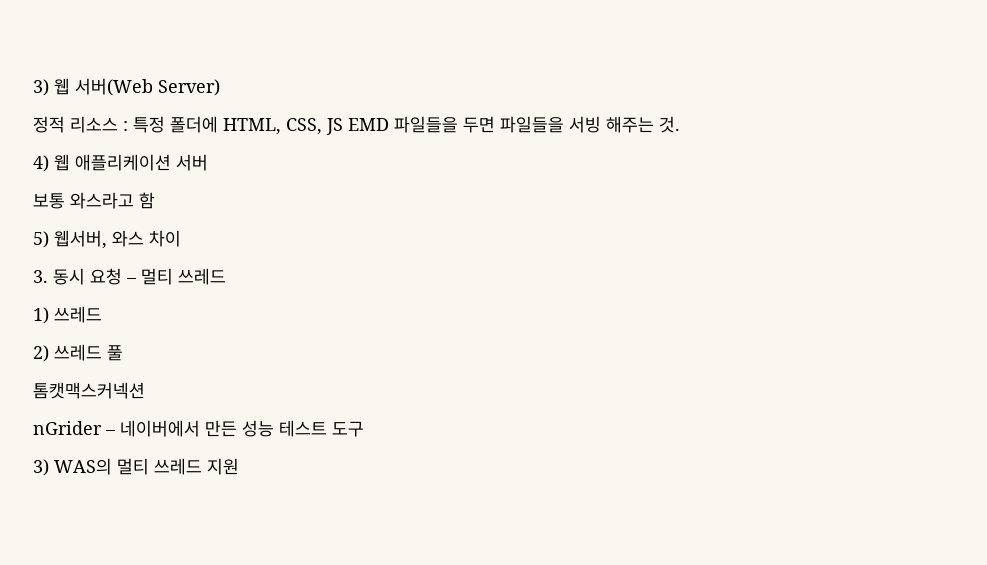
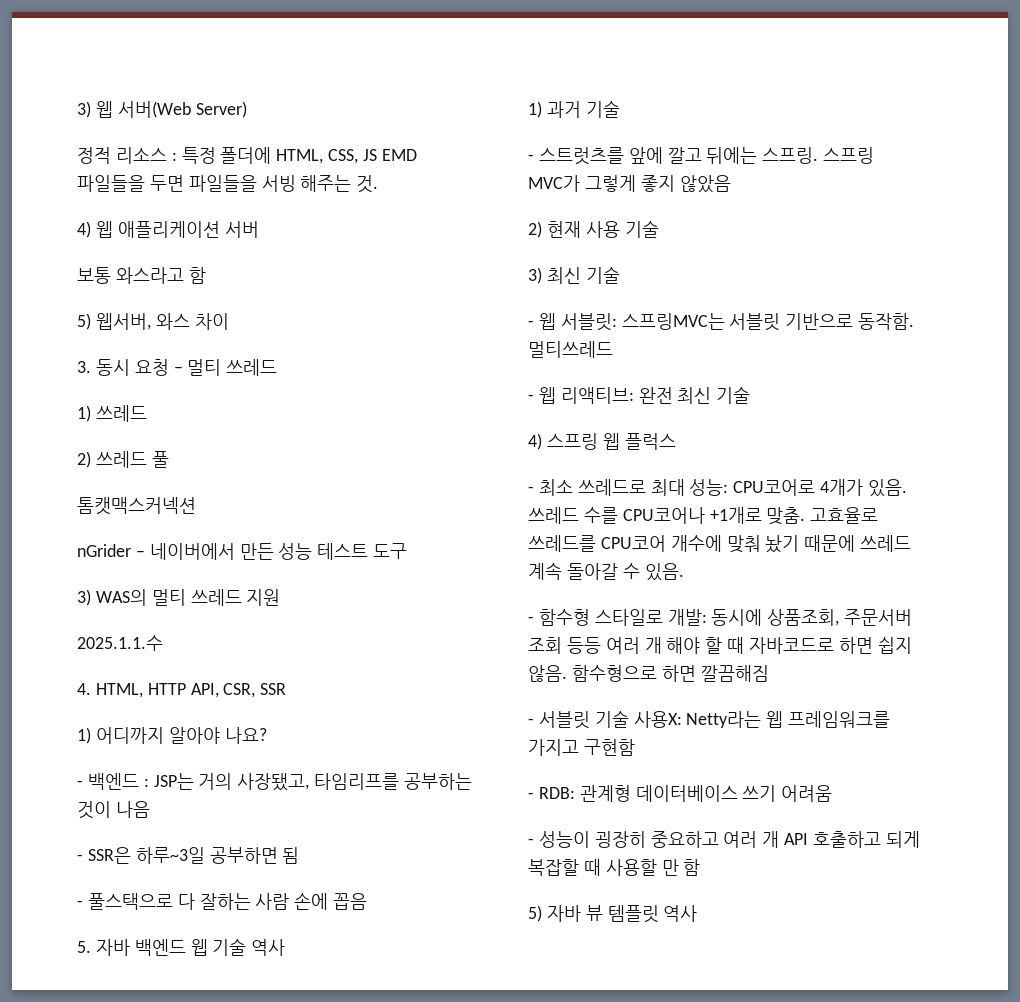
+ 2025.1.1.수
+ 4. HTML, HTTP API, CSR, SSR
+ 1) 어디까지 알아야 나요?
+ - 백엔드 : JSP는 거의 사장됐고, 타임리프를 공부하는 것이 나음
+ - SSR은 하루~3일 공부하면 됨
+ - 풀스택으로 다 잘하는 사람 손에 꼽음
+ 5. 자바 백엔드 웹 기술 역사
+ 1) 과거 기술
+ - 스트럿츠를 앞에 깔고 뒤에는 스프링. 스프링 MVC가 그렇게 좋지 않았음
+ 2) 현재 사용 기술
+ 3) 최신 기술
+ - 웹 서블릿: 스프링MVC는 서블릿 기반으로 동작함. 멀티쓰레드
+ - 웹 리액티브: 완전 최신 기술
+ 4) 스프링 웹 플럭스
+ - 최소 쓰레드로 최대 성능: CPU코어로 4개가 있음. 쓰레드 수를 CPU코어나 +1개로 맞춤. 고효율로 쓰레드를 CPU코어 개수에 맞춰 놨기 때문에 쓰레드 계속 돌아갈 수 있음.
+ - 함수형 스타일로 개발: 동시에 상품조회, 주문서버 조회 등등 여러 개 해야 할 때 자바코드로 하면 쉽지 않음. 함수형으로 하면 깔끔해짐
+ - 서블릿 기술 사용X: Netty라는 웹 프레임워크를 가지고 구현함
+ - RDB: 관계형 데이터베이스 쓰기 어려움
+ - 성능이 굉장히 중요하고 여러 개 API 호출하고 되게 복잡할 때 사용할 만 함
+ 5) 자바 뷰 템플릿 역사

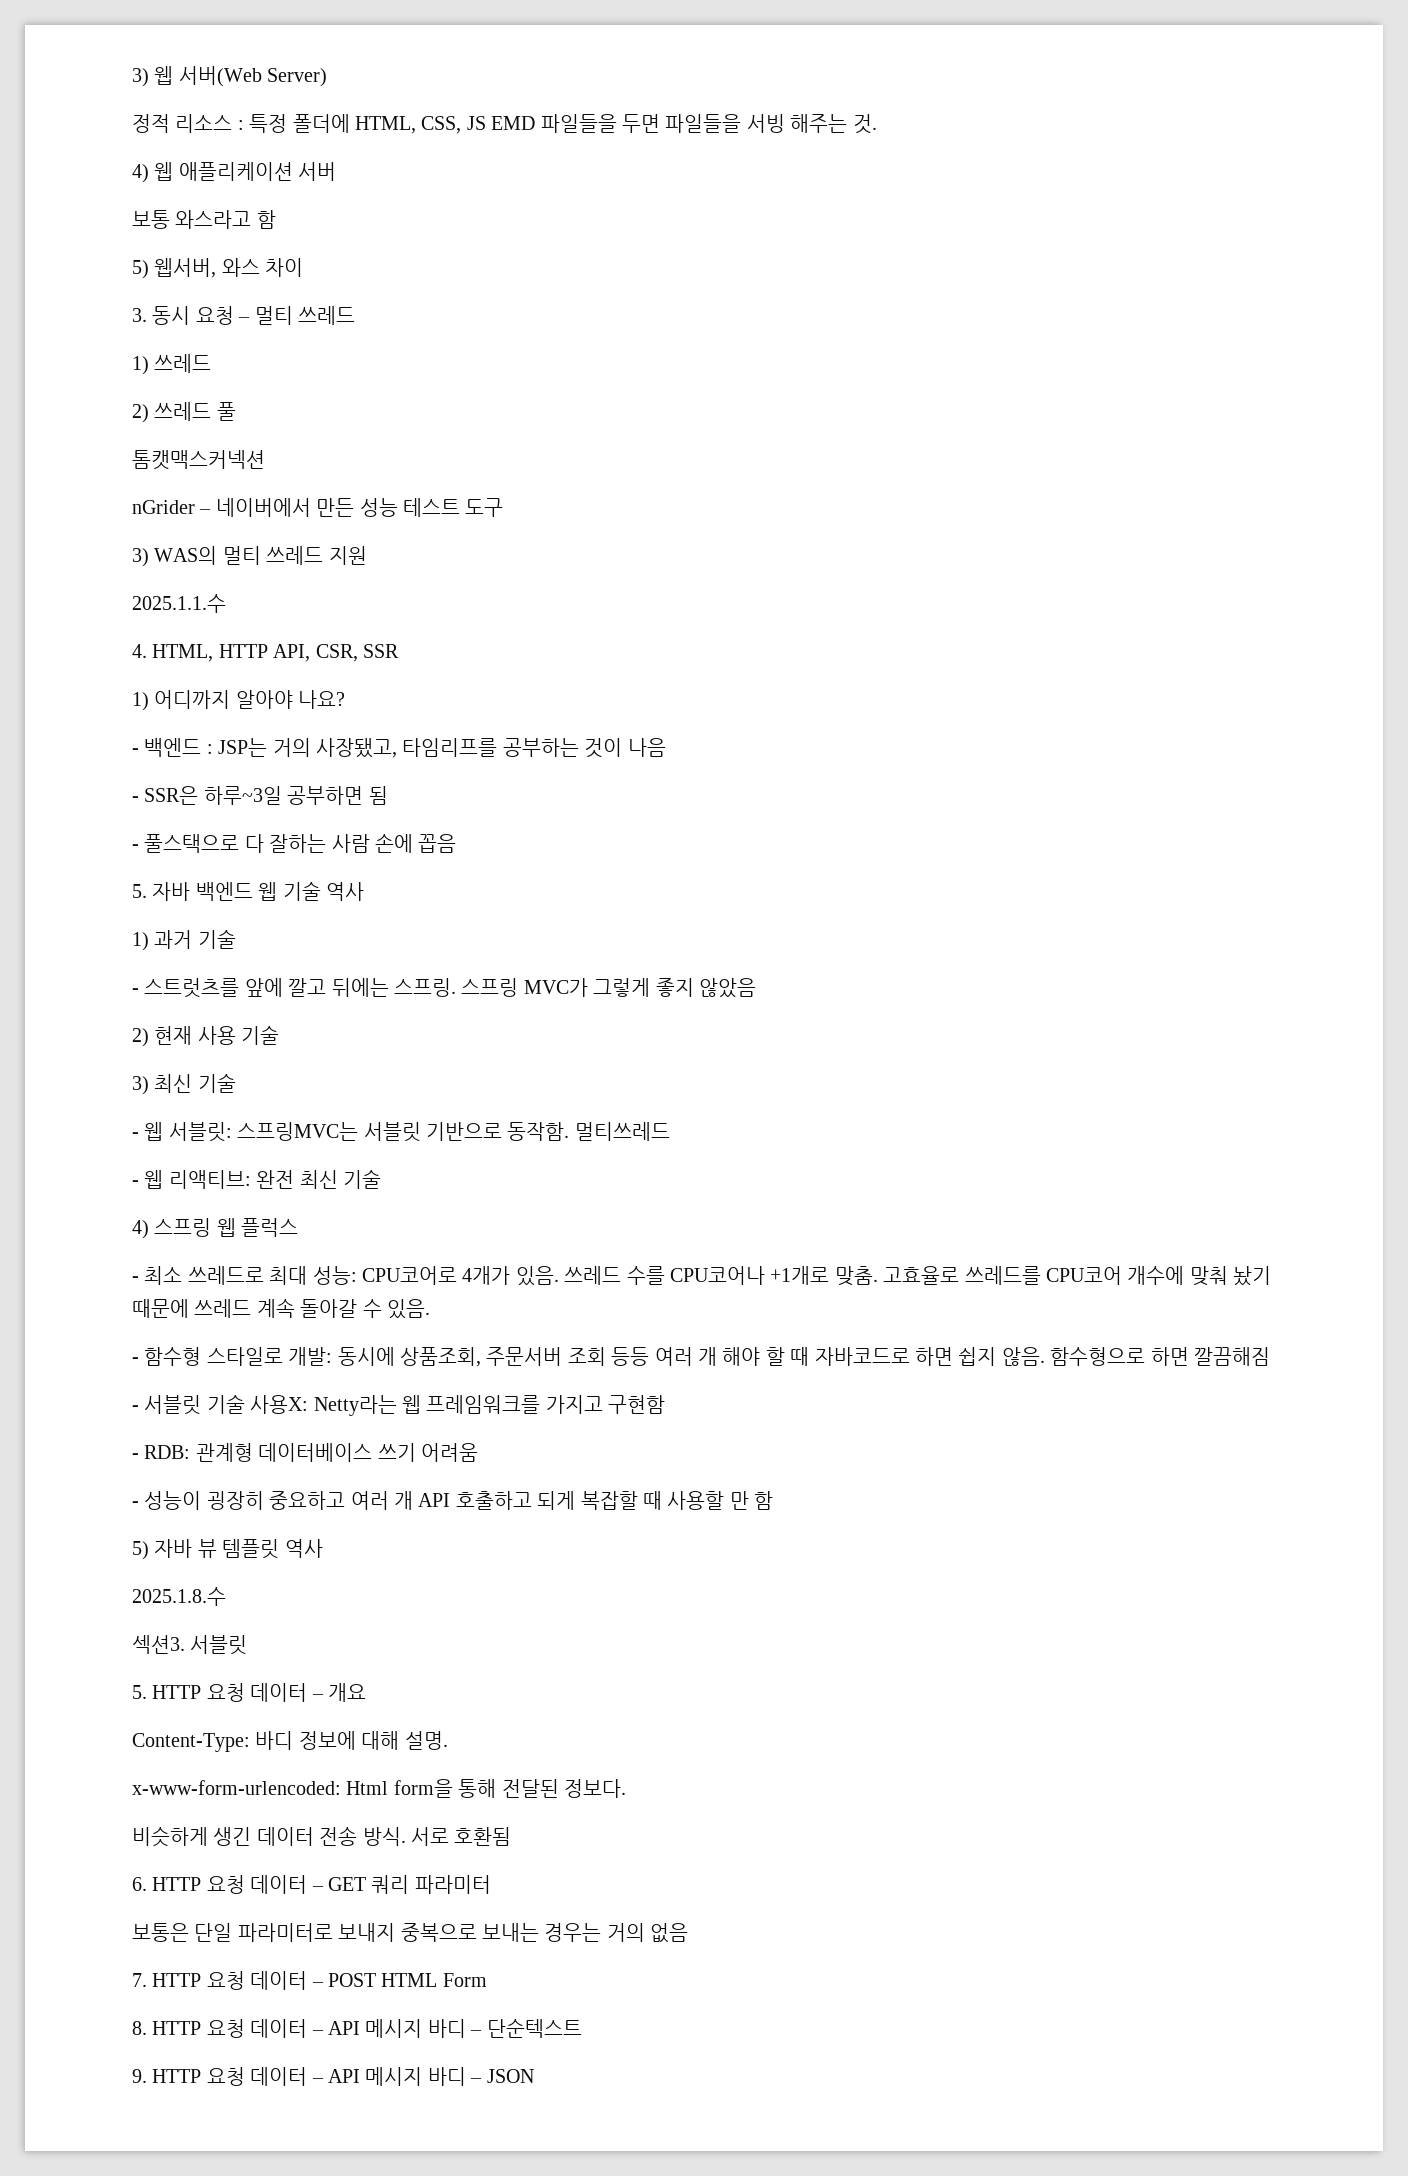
+ 2025.1.8.수
+ 섹션3. 서블릿
+ 5. HTTP 요청 데이터 – 개요
+ Content-Type: 바디 정보에 대해 설명.
+ x-www-form-urlencoded: Html form을 통해 전달된 정보다.
+ 비슷하게 생긴 데이터 전송 방식. 서로 호환됨
+ 6. HTTP 요청 데이터 – GET 쿼리 파라미터
+ 보통은 단일 파라미터로 보내지 중복으로 보내는 경우는 거의 없음
+ 7. HTTP 요청 데이터 – POST HTML Form
+ 8. HTTP 요청 데이터 – API 메시지 바디 – 단순텍스트
+ 9. HTTP 요청 데이터 – API 메시지 바디 – JSON

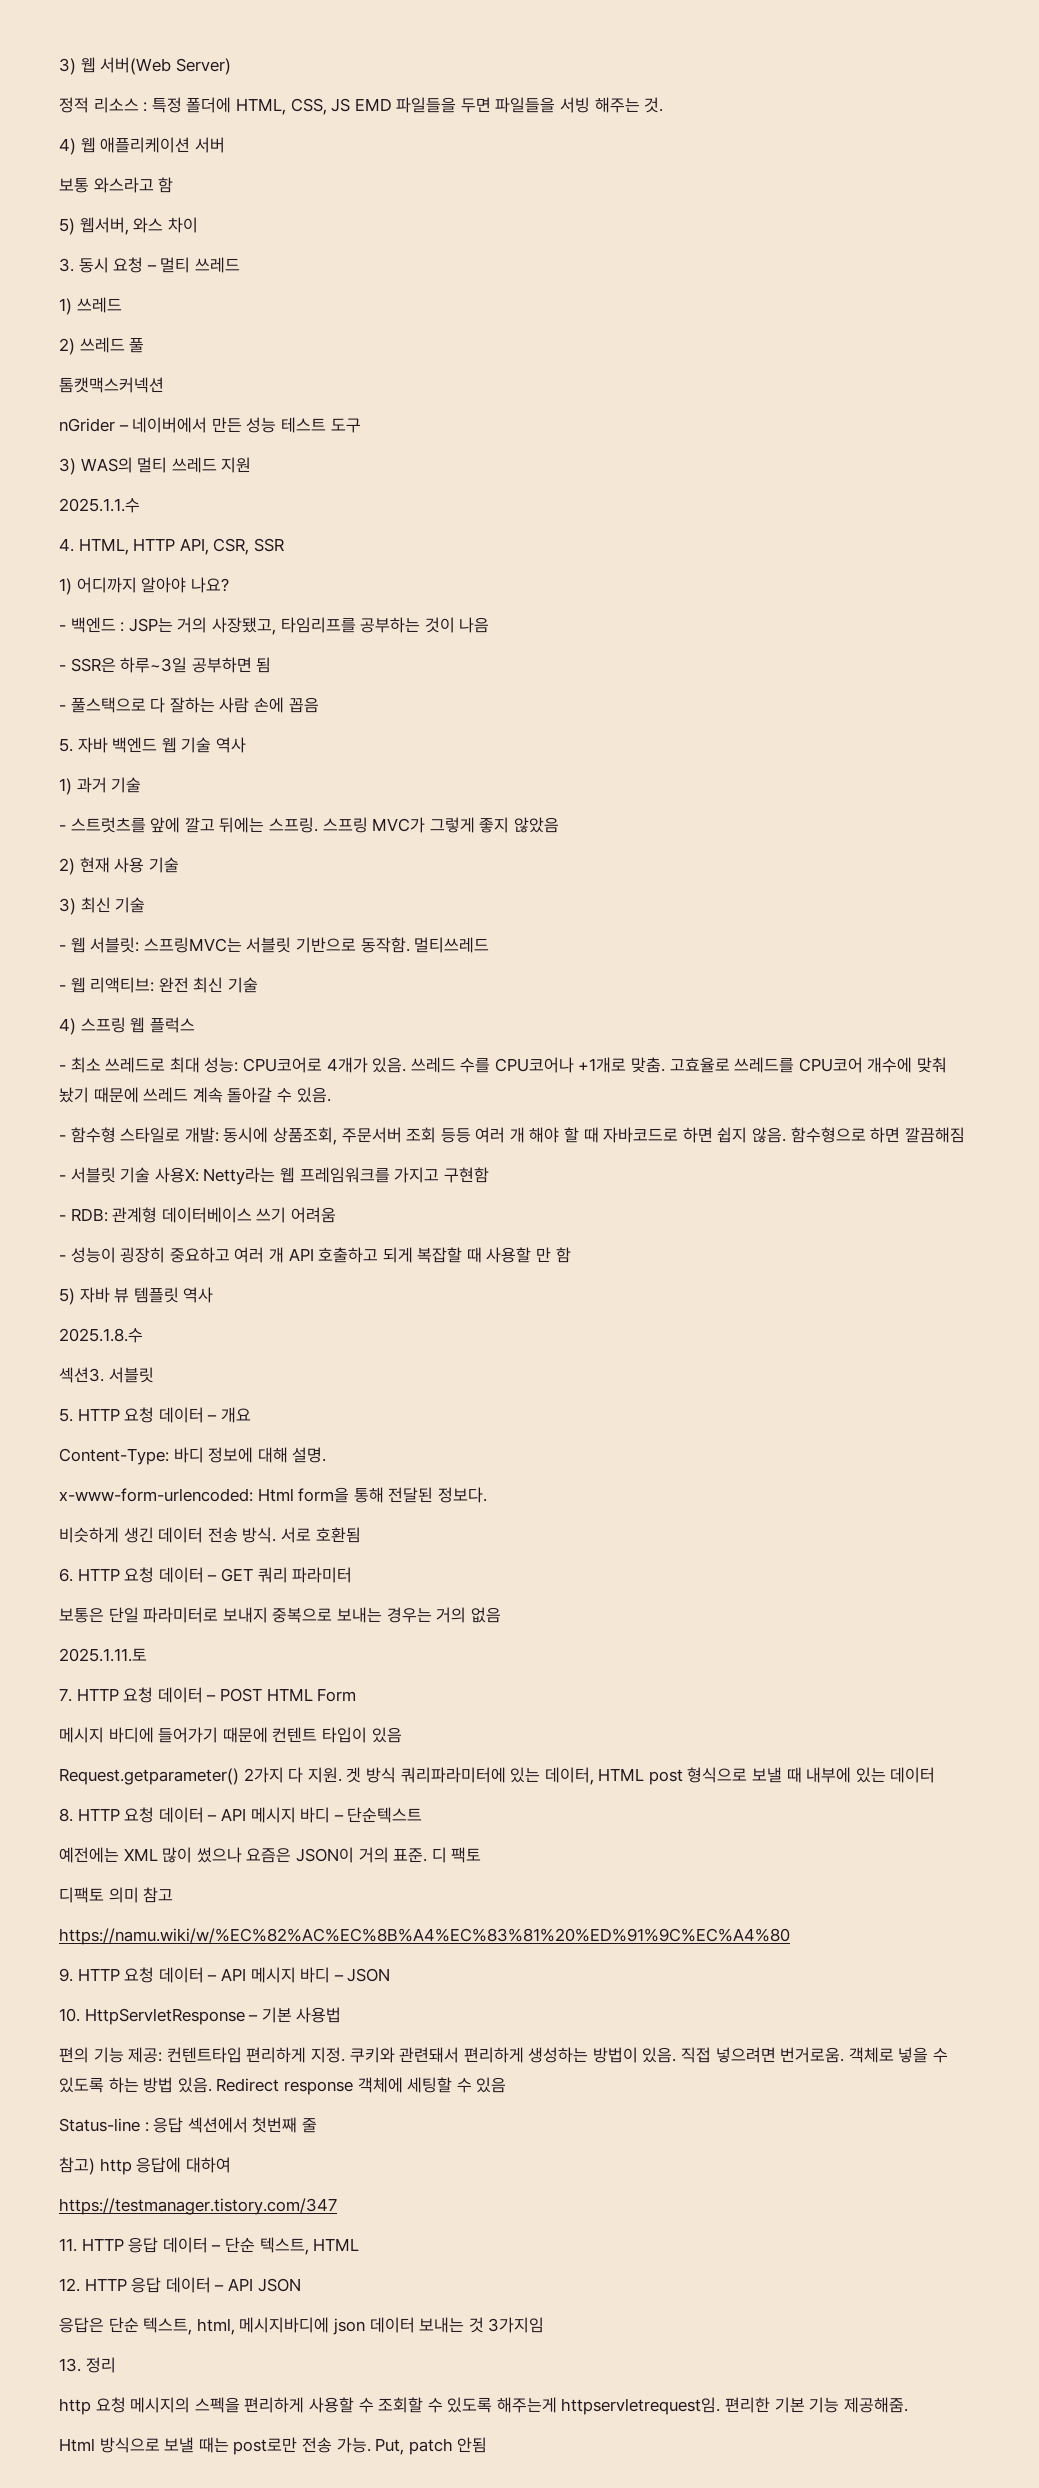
+ 2025.1.11.토
+ 메시지 바디에 들어가기 때문에 컨텐트 타입이 있음
+ Request.getparameter() 2가지 다 지원. 겟 방식 쿼리파라미터에 있는 데이터, HTML post 형식으로 보낼 때 내부에 있는 데이터
+ 예전에는 XML 많이 썼으나 요즘은 JSON이 거의 표준. 디 팩토
+ 디팩토 의미 참고
+ https://namu.wiki/w/%EC%82%AC%EC%8B%A4%EC%83%81%20%ED%91%9C%EC%A4%80
+ 10. HttpServletResponse – 기본 사용법
+ 편의 기능 제공: 컨텐트타입 편리하게 지정. 쿠키와 관련돼서 편리하게 생성하는 방법이 있음. 직접 넣으려면 번거로움. 객체로 넣을 수 있도록 하는 방법 있음. Redirect response 객체에 세팅할 수 있음
+ Status-line : 응답 섹션에서 첫번째 줄
+ 참고) http 응답에 대하여
+ https://testmanager.tistory.com/347
+ 11. HTTP 응답 데이터 – 단순 텍스트, HTML
+ 12. HTTP 응답 데이터 – API JSON
+ 응답은 단순 텍스트, html, 메시지바디에 json 데이터 보내는 것 3가지임
+ 13. 정리
+ http 요청 메시지의 스펙을 편리하게 사용할 수 조회할 수 있도록 해주는게 httpservletrequest임. 편리한 기본 기능 제공해줌.
+ Html 방식으로 보낼 때는 post로만 전송 가능. Put, patch 안됨

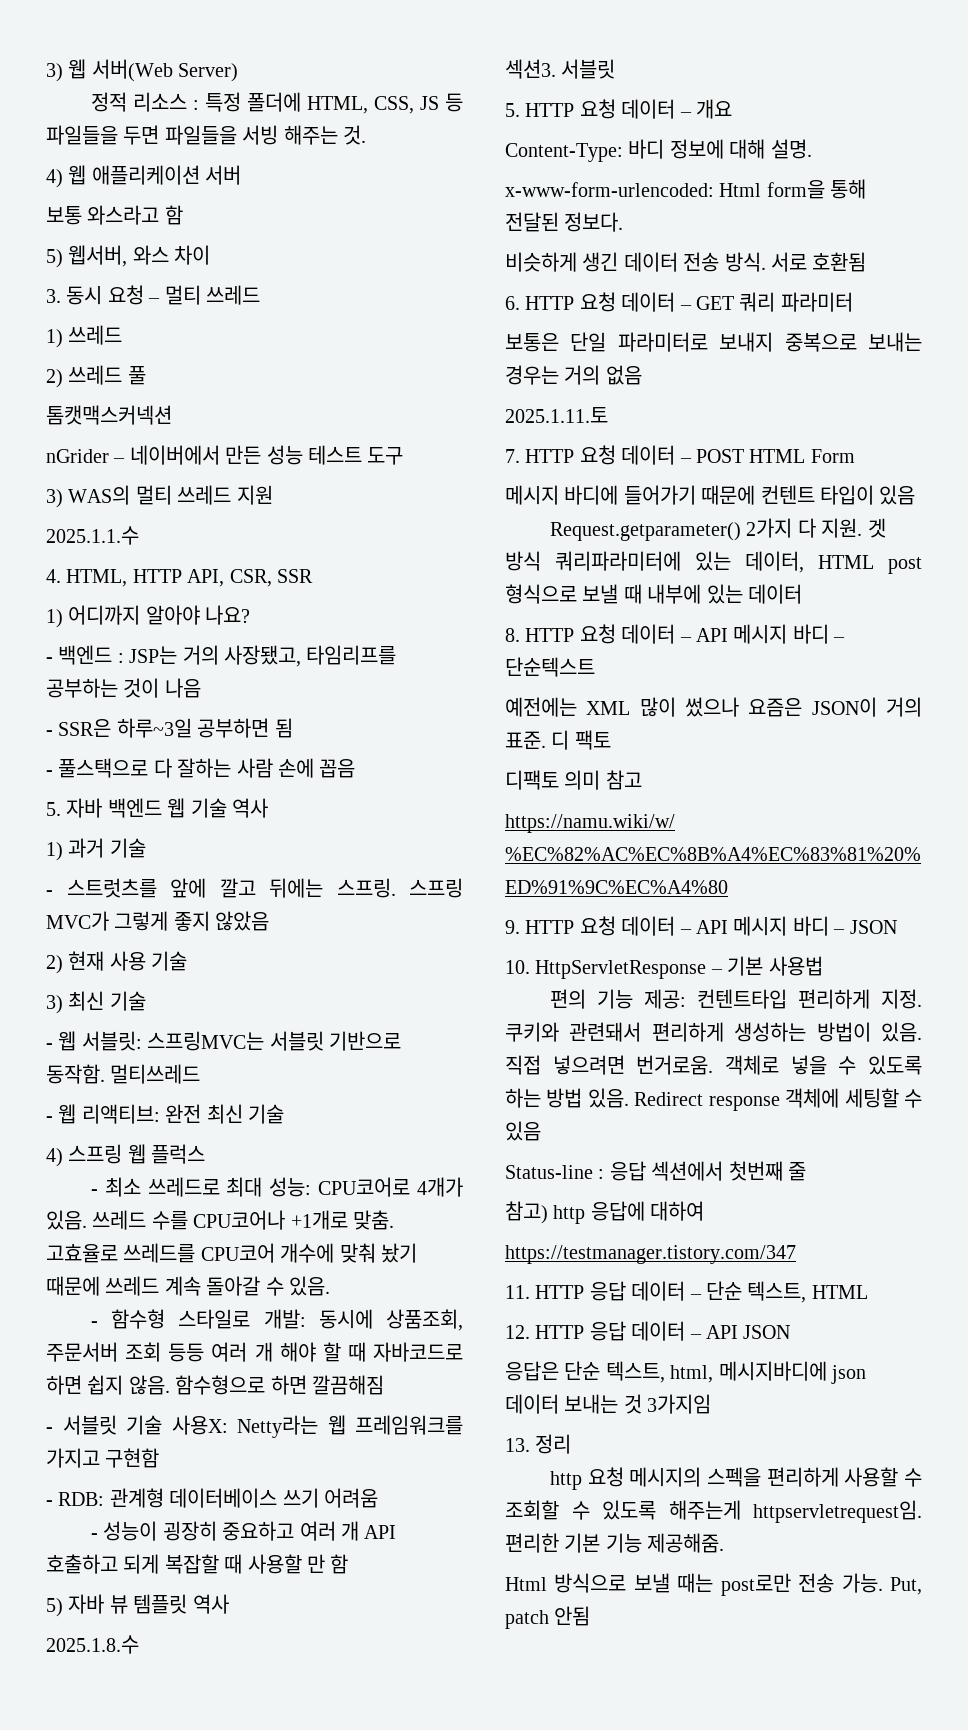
- 정적 리소스 : 특정 폴더에 HTML, CSS, JS EMD 파일들을 두면 파일들을 서빙 해주는 것.
+ 정적 리소스 : 특정 폴더에 HTML, CSS, JS 등 파일들을 두면 파일들을 서빙 해주는 것.

